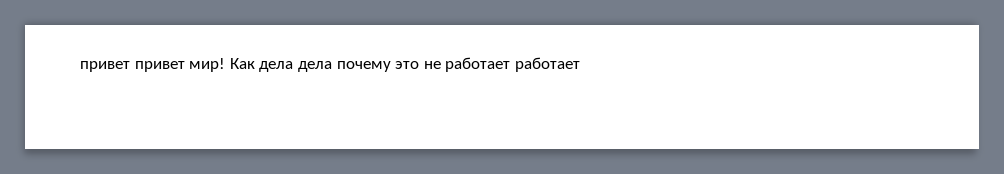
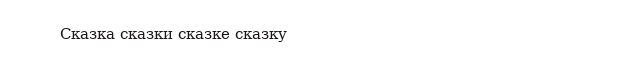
- привет привет мир! Как дела дела почему это не работает работает
+ Сказка сказки сказке сказку

